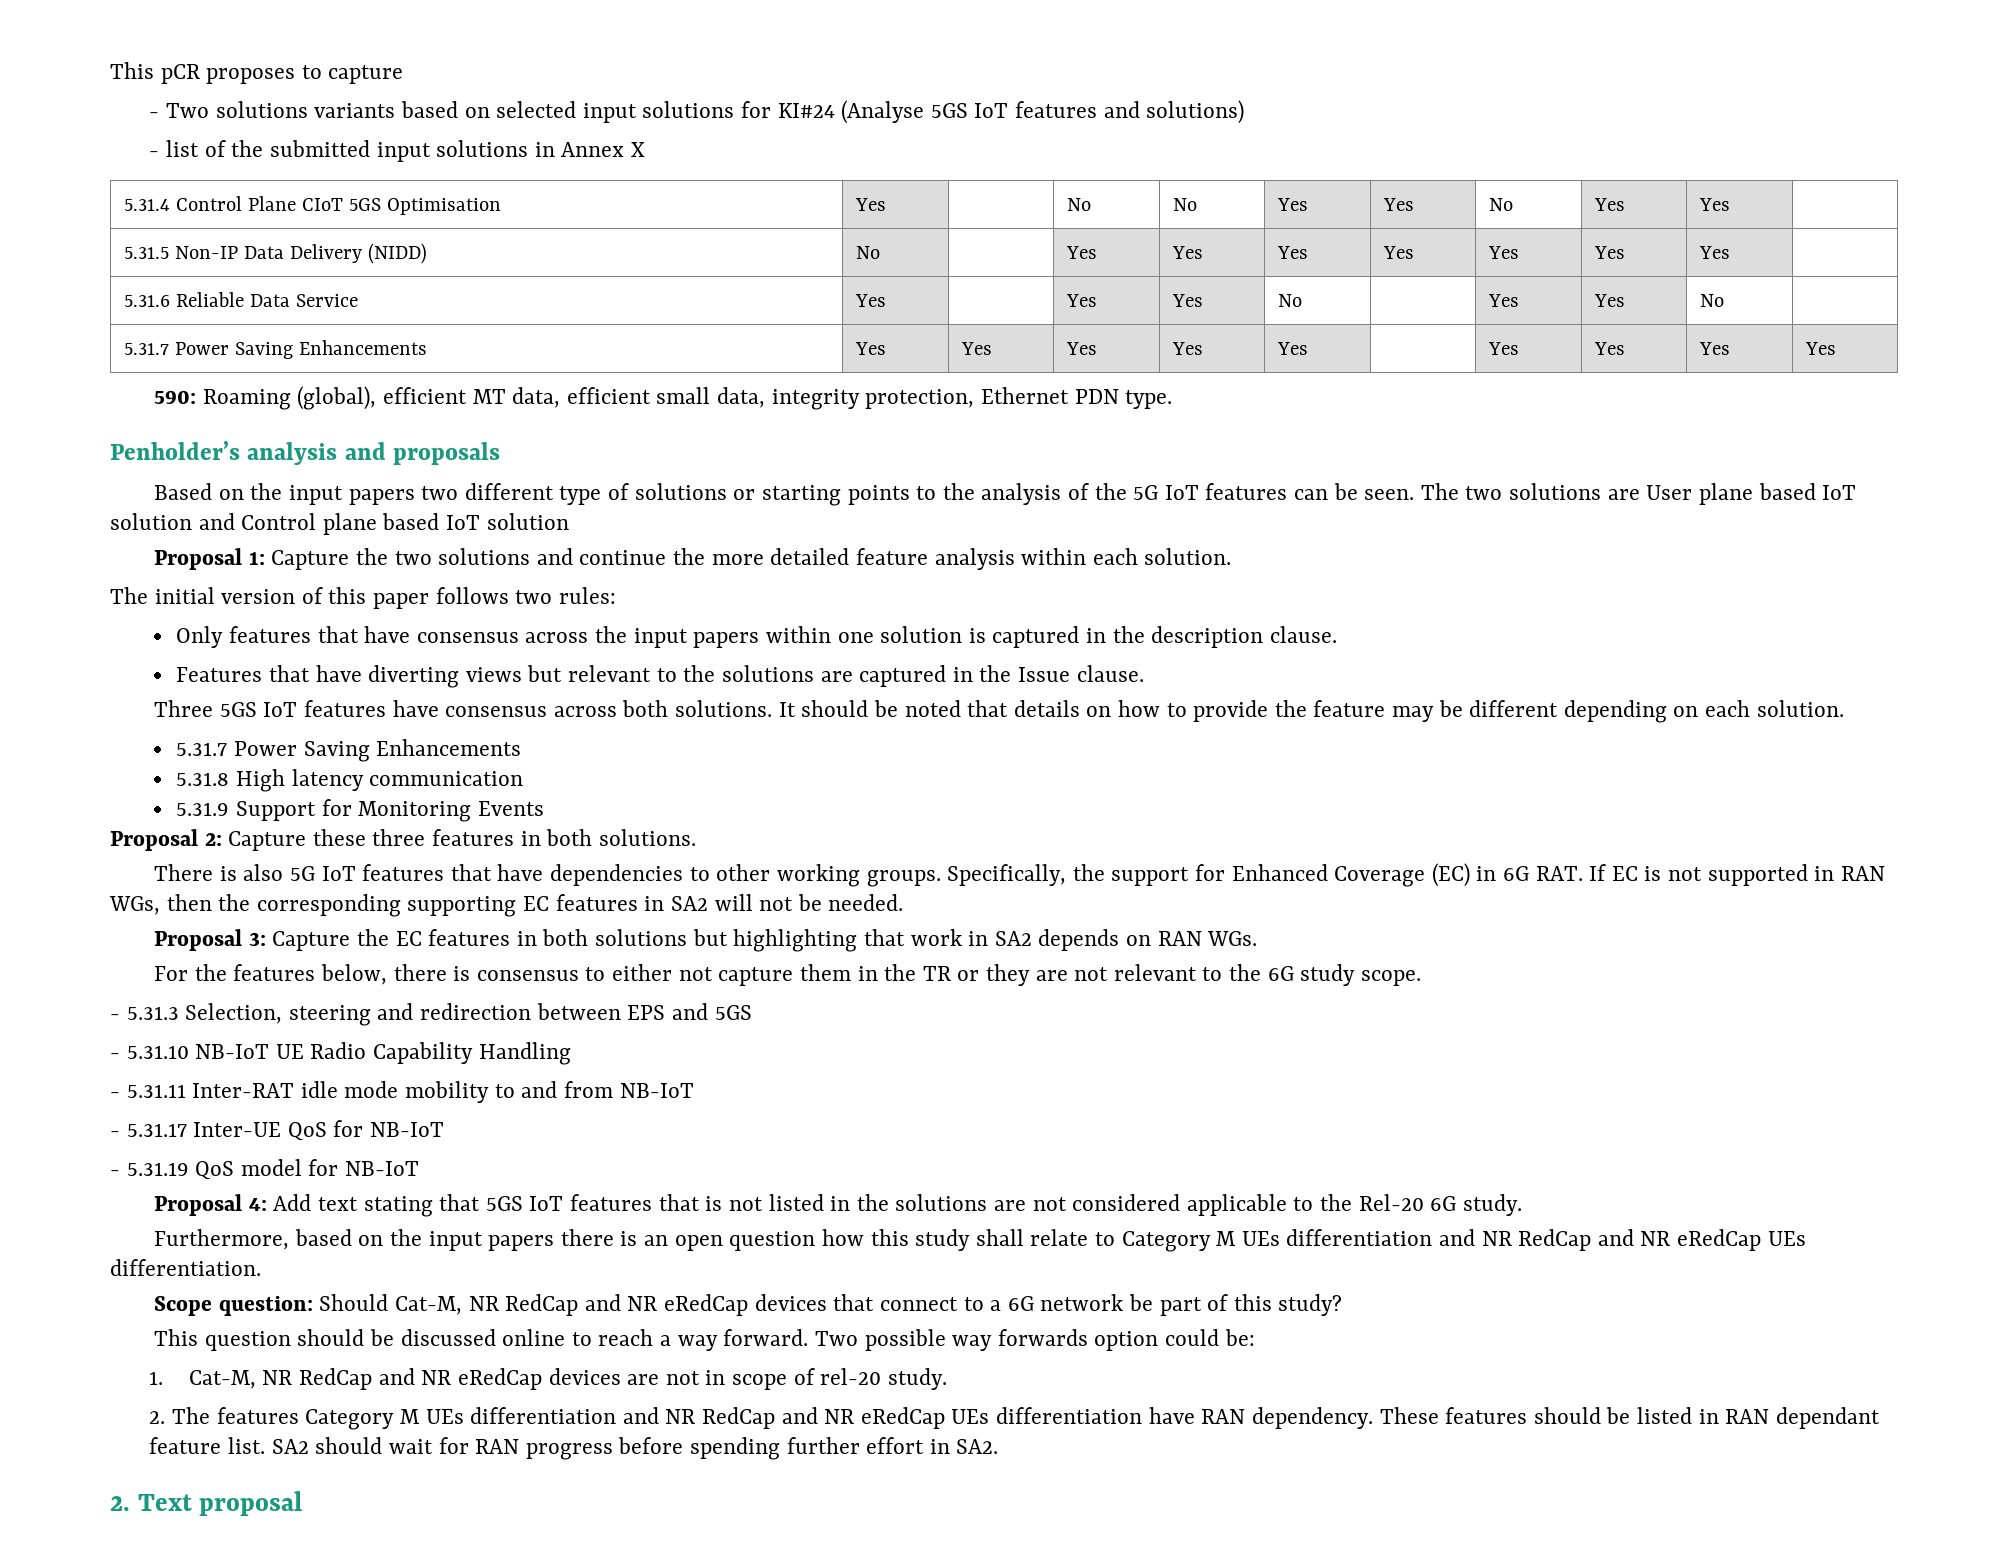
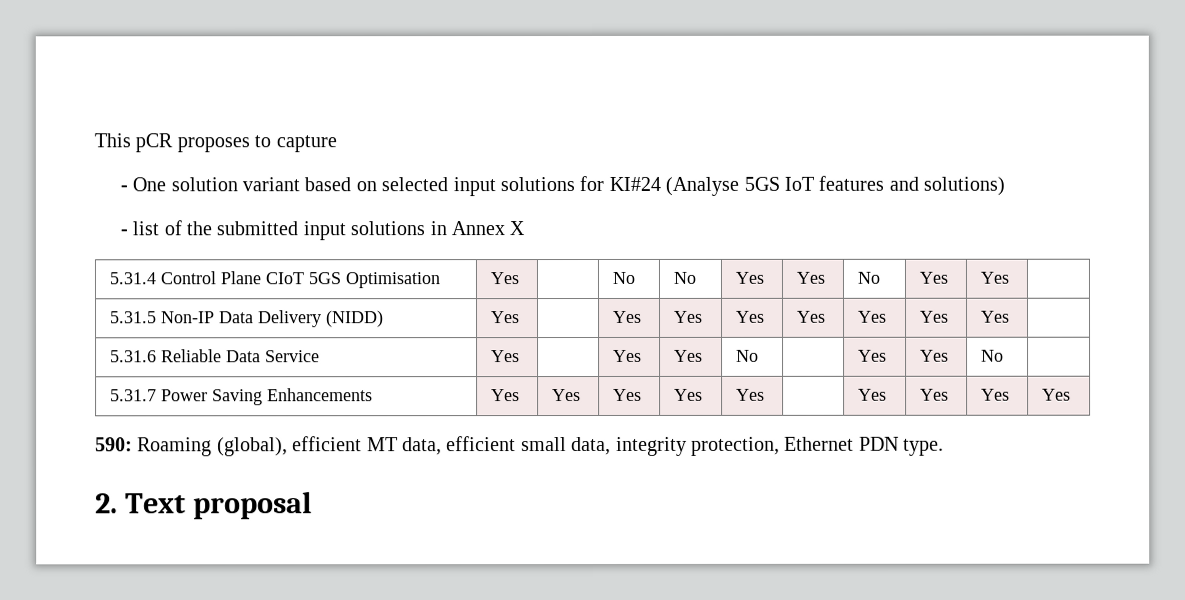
- - Two solutions variants based on selected input solutions for KI#24 (Analyse 5GS IoT features and solutions)
+ - One solution variant based on selected input solutions for KI#24 (Analyse 5GS IoT features and solutions)
- 5.31.5 Non-IP Data Delivery (NIDD) | No | | Yes | Yes | Yes | Yes | Yes | Yes | Yes |
+ 5.31.5 Non-IP Data Delivery (NIDD) | Yes | | Yes | Yes | Yes | Yes | Yes | Yes | Yes |
- Penholder’s analysis and proposals
- Based on the input papers two different type of solutions or starting points to the analysis of the 5G IoT features can be seen. The two solutions are User plane based IoT solution and Control plane based IoT solution
- Proposal 1: Capture the two solutions and continue the more detailed feature analysis within each solution.
- The initial version of this paper follows two rules:
- Only features that have consensus across the input papers within one solution is captured in the description clause.
- Features that have diverting views but relevant to the solutions are captured in the Issue clause.
- Three 5GS IoT features have consensus across both solutions. It should be noted that details on how to provide the feature may be different depending on each solution.
- 5.31.7 Power Saving Enhancements
- 5.31.8 High latency communication
- 5.31.9 Support for Monitoring Events
- Proposal 2: Capture these three features in both solutions.
- There is also 5G IoT features that have dependencies to other working groups. Specifically, the support for Enhanced Coverage (EC) in 6G RAT. If EC is not supported in RAN WGs, then the corresponding supporting EC features in SA2 will not be needed.
- Proposal 3: Capture the EC features in both solutions but highlighting that work in SA2 depends on RAN WGs.
- For the features below, there is consensus to either not capture them in the TR or they are not relevant to the 6G study scope.
- - 5.31.3 Selection, steering and redirection between EPS and 5GS
- - 5.31.10 NB-IoT UE Radio Capability Handling
- - 5.31.11 Inter-RAT idle mode mobility to and from NB-IoT
- - 5.31.17 Inter-UE QoS for NB-IoT
- - 5.31.19 QoS model for NB-IoT
- Proposal 4: Add text stating that 5GS IoT features that is not listed in the solutions are not considered applicable to the Rel-20 6G study.
- Furthermore, based on the input papers there is an open question how this study shall relate to Category M UEs differentiation and NR RedCap and NR eRedCap UEs differentiation.
- Scope question: Should Cat-M, NR RedCap and NR eRedCap devices that connect to a 6G network be part of this study?
- This question should be discussed online to reach a way forward. Two possible way forwards option could be:
- 1. Cat-M, NR RedCap and NR eRedCap devices are not in scope of rel-20 study.
- 2. The features Category M UEs differentiation and NR RedCap and NR eRedCap UEs differentiation have RAN dependency. These features should be listed in RAN dependant feature list. SA2 should wait for RAN progress before spending further effort in SA2.

